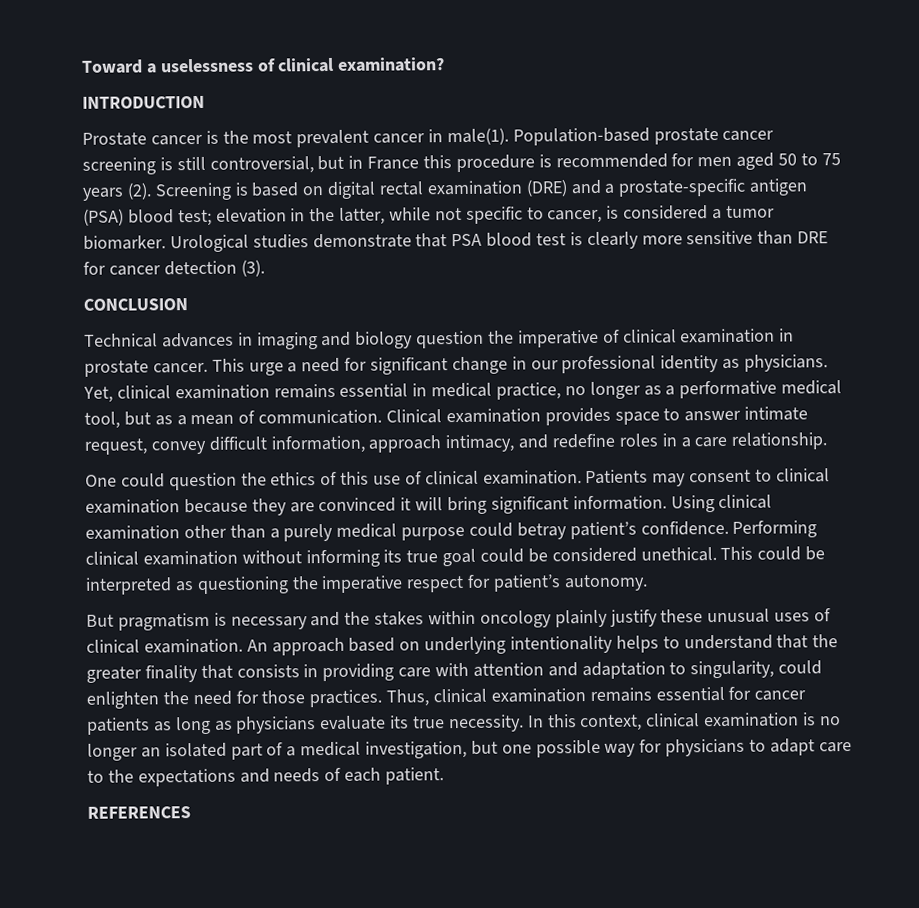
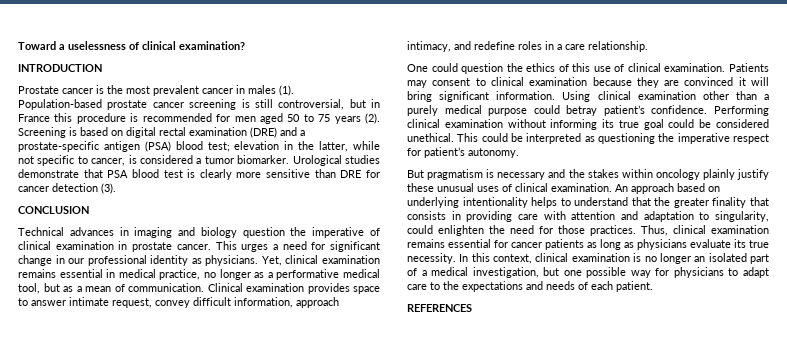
- Prostate cancer is the most prevalent cancer in male(1).
+ Prostate cancer is the most prevalent cancer in males (1).
- This urge a need for significant change in our professional identity as physicians.
+ This urges a need for significant change in our professional identity as physicians.

